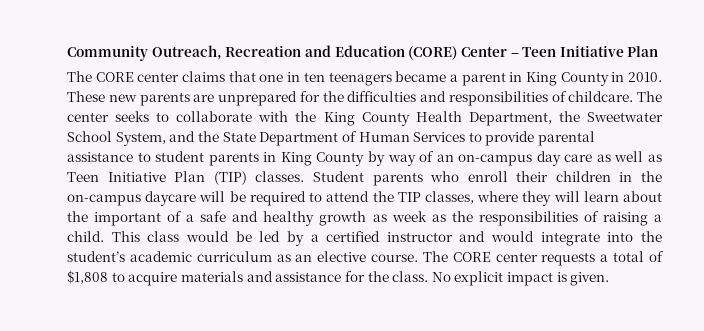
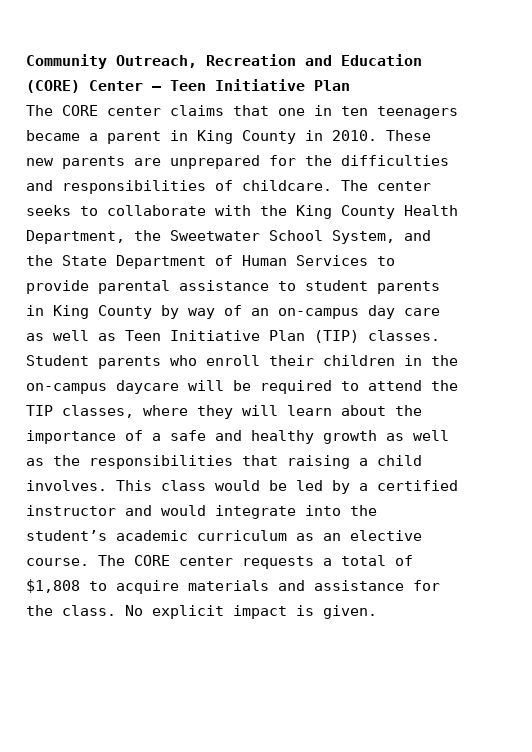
- Student parents who enroll their children in the on-campus daycare will be required to attend the TIP classes, where they will learn about the important of a safe and healthy growth as week as the responsibilities of raising a child.
+ Student parents who enroll their children in the on-campus daycare will be required to attend the TIP classes, where they will learn about the importance of a safe and healthy growth as well as the responsibilities that raising a child involves.

